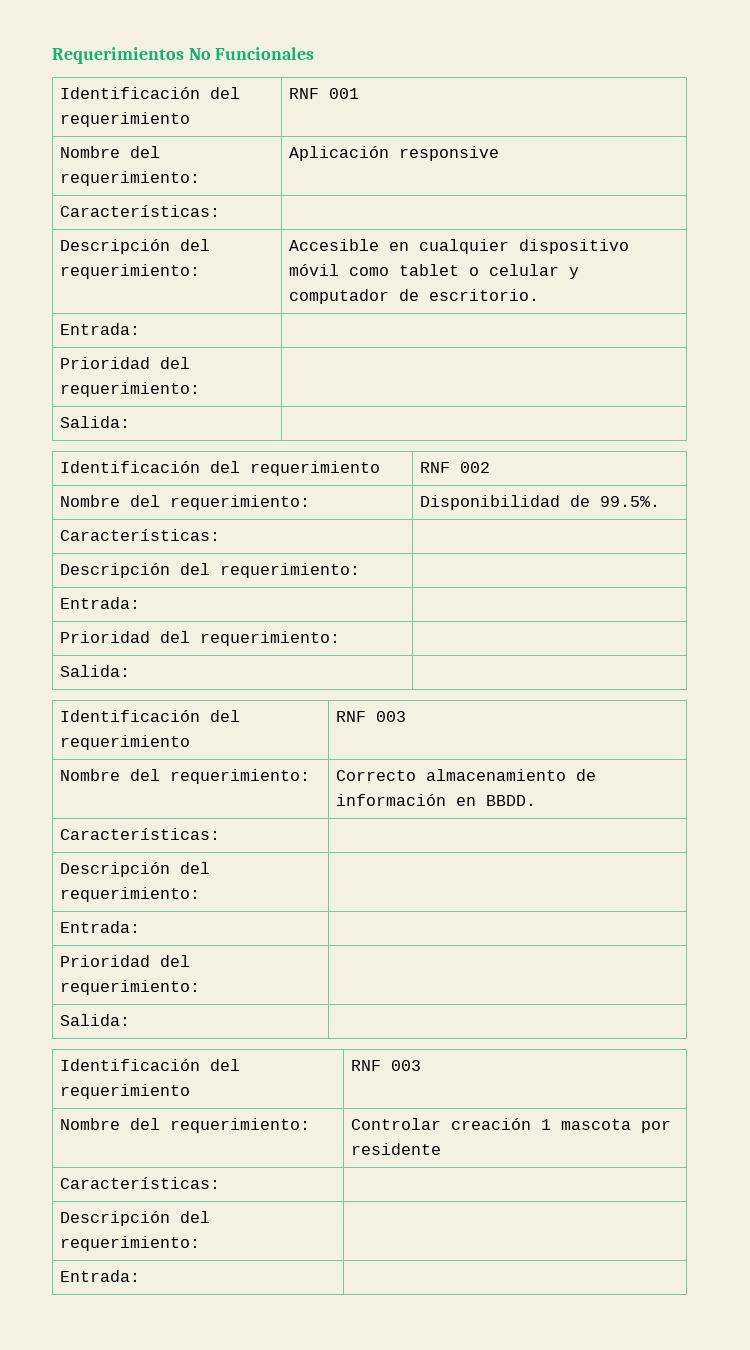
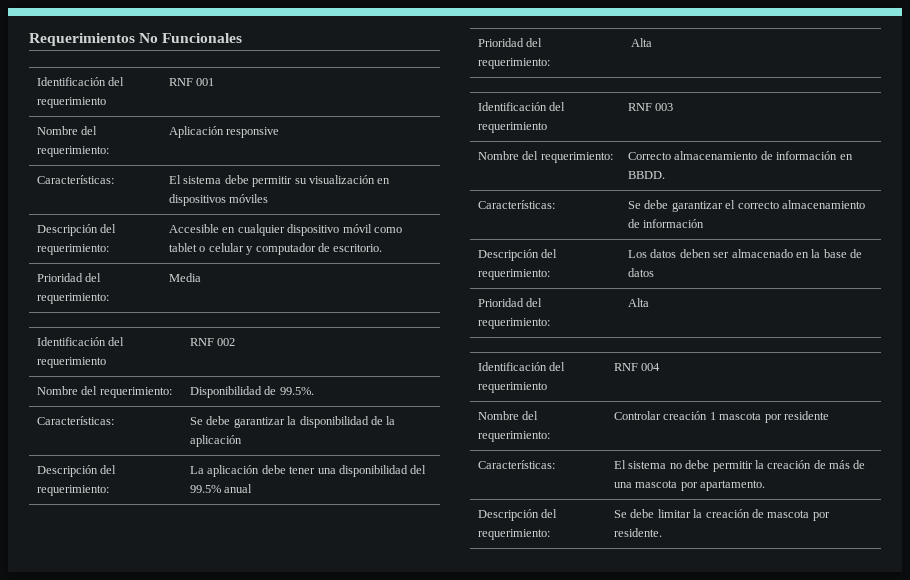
  Nombre del requerimiento: | Aplicación responsive
- Características: |
+ Características: | El sistema debe permitir su visualización en dispositivos móviles
  Descripción del requerimiento: | Accesible en cualquier dispositivo móvil como tablet o celular y computador de escritorio.
- Entrada: |
- Prioridad del requerimiento: |
- Salida: |
+ Prioridad del requerimiento: | Media
  Nombre del requerimiento: | Disponibilidad de 99.5%.
- Características: |
- Descripción del requerimiento: |
- Entrada: |
- Prioridad del requerimiento: |
- Salida: |
+ Características: | Se debe garantizar la disponibilidad de la aplicación
+ Descripción del requerimiento: | La aplicación debe tener una disponibilidad del 99.5% anual
+ Prioridad del requerimiento: | Alta
  Nombre del requerimiento: | Correcto almacenamiento de información en BBDD.
- Características: |
- Descripción del requerimiento: |
- Entrada: |
- Prioridad del requerimiento: |
- Salida: |
- Identificación del requerimiento | RNF 003
+ Características: | Se debe garantizar el correcto almacenamiento de información
+ Descripción del requerimiento: | Los datos deben ser almacenado en la base de datos
+ Prioridad del requerimiento: | Alta
+ Identificación del requerimiento | RNF 004
  Nombre del requerimiento: | Controlar creación 1 mascota por residente
- Características: |
- Descripción del requerimiento: |
- Entrada: |
+ Características: | El sistema no debe permitir la creación de más de una mascota por apartamento.
+ Descripción del requerimiento: | Se debe limitar la creación de mascota por residente.

